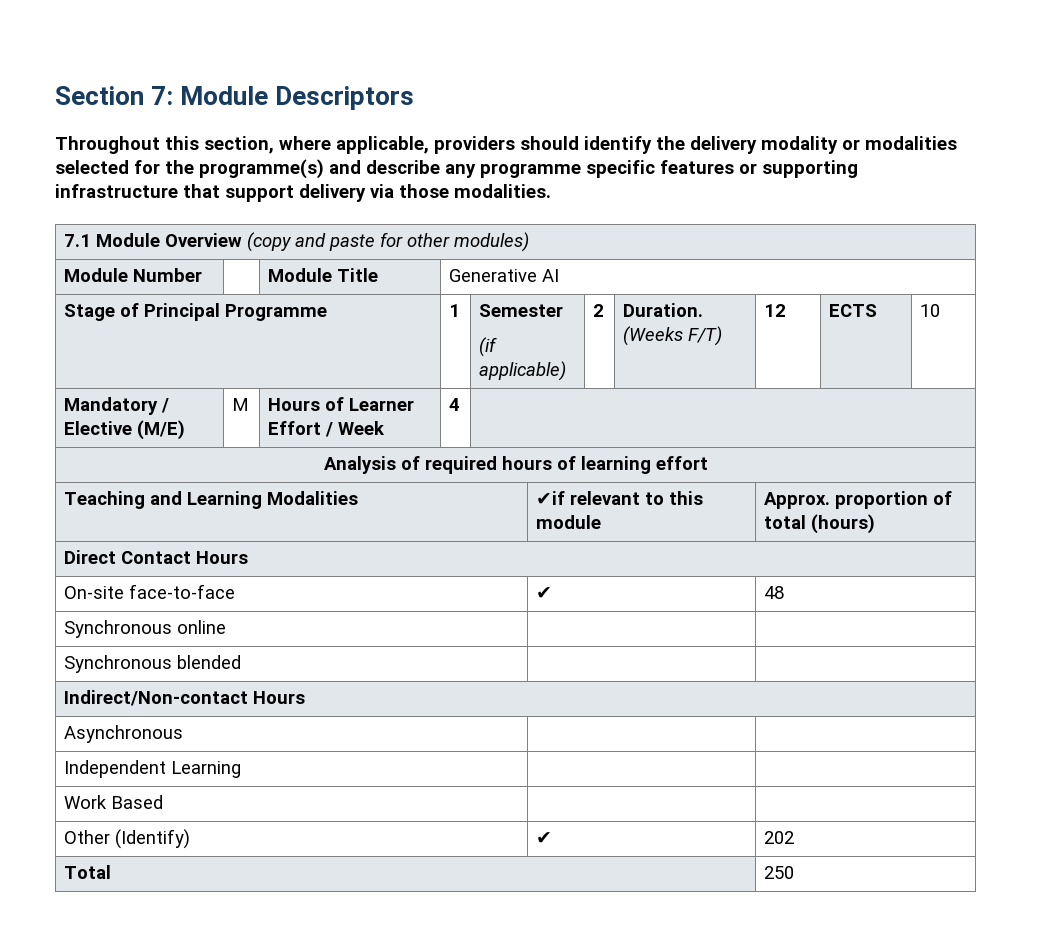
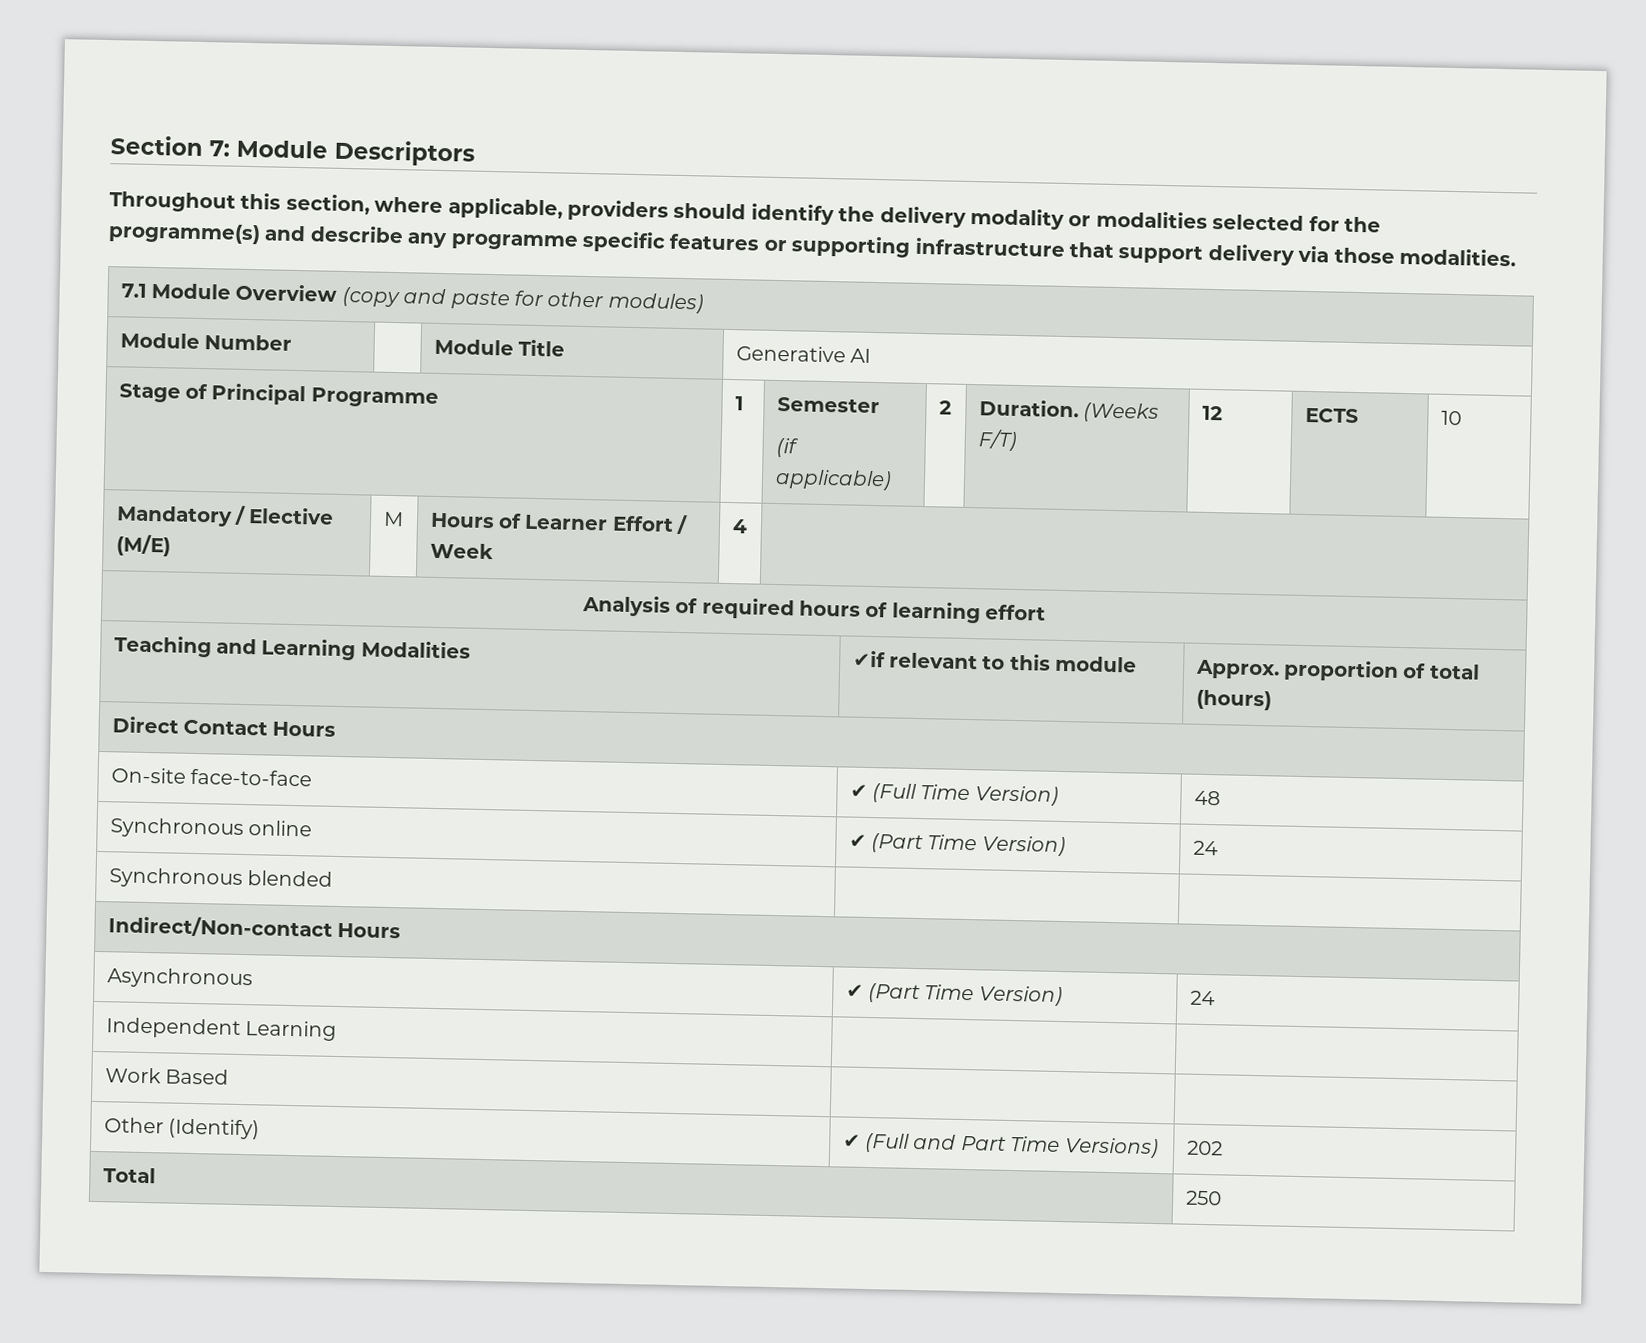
- On-site face-to-face | ✔ | 48
+ On-site face-to-face | ✔ (Full Time Version) | 48
- Synchronous online | |
+ Synchronous online | ✔ (Part Time Version) | 24
- Asynchronous | |
+ Asynchronous | ✔ (Part Time Version) | 24
- Other (Identify) | ✔ | 202
+ Other (Identify) | ✔ (Full and Part Time Versions) | 202

